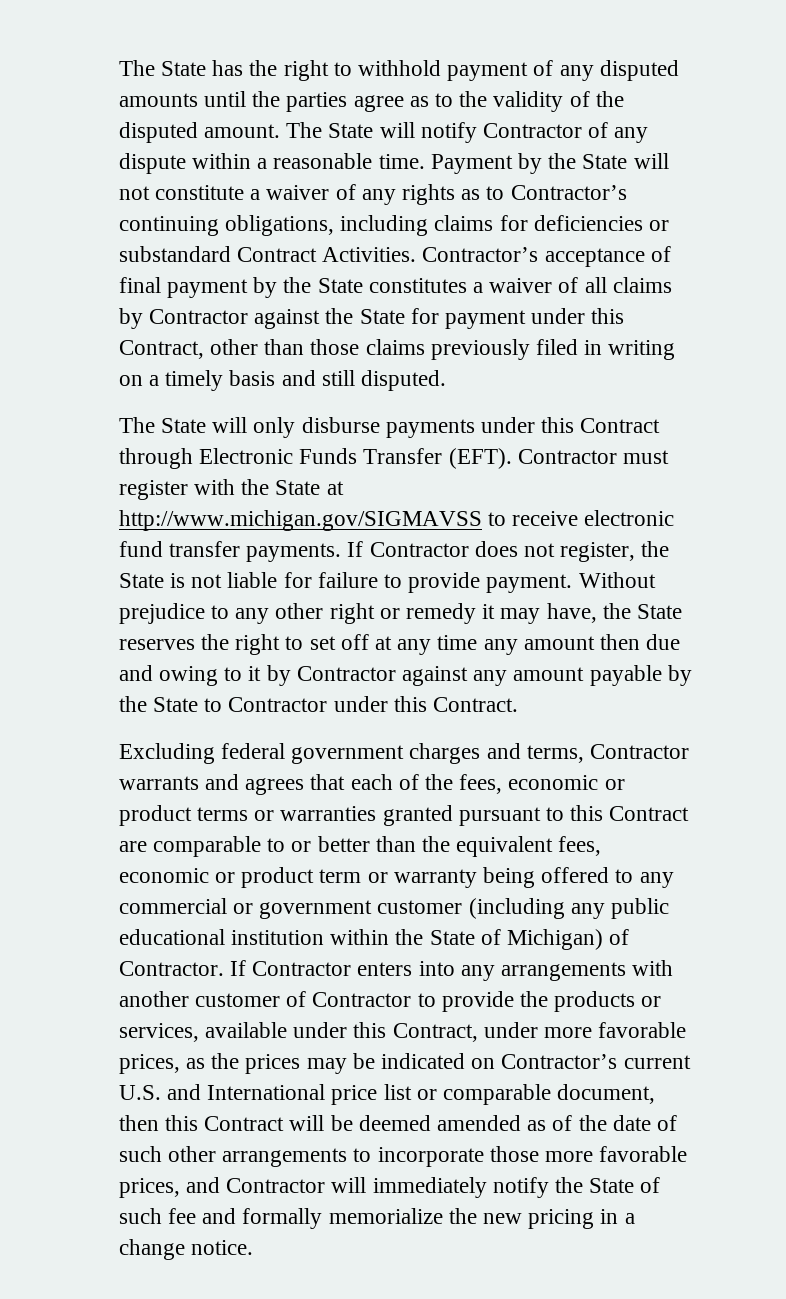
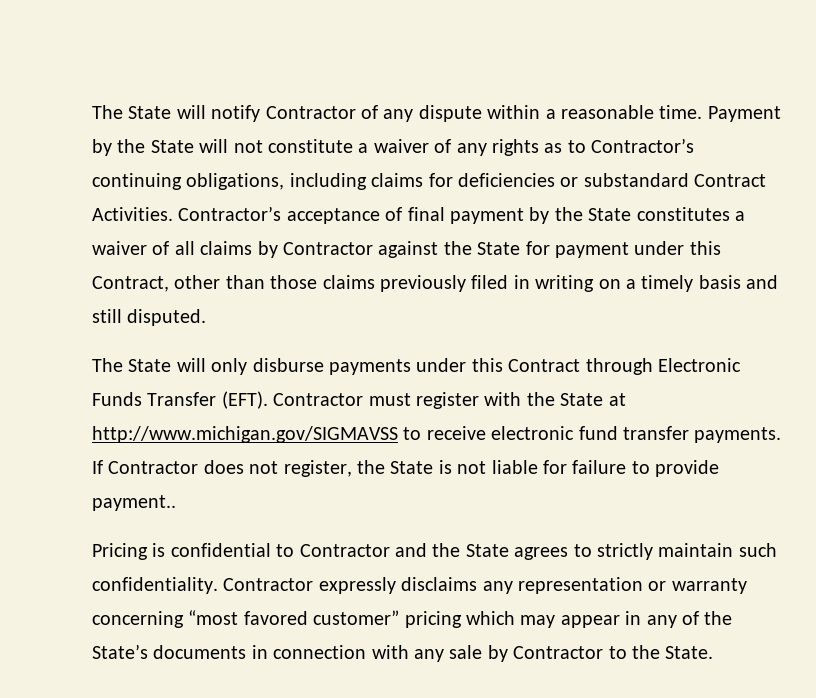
- The State has the right to withhold payment of any disputed amounts until the parties agree as to the validity of the disputed amount. The State will notify Contractor of any dispute within a reasonable time.
+ The State will notify Contractor of any dispute within a reasonable time.
- If Contractor does not register, the State is not liable for failure to provide payment. Without prejudice to any other right or remedy it may have, the State reserves the right to set off at any time any amount then due and owing to it by Contractor against any amount payable by the State to Contractor under this Contract.
- Excluding federal government charges and terms, Contractor warrants and agrees that each of the fees, economic or product terms or warranties granted pursuant to this Contract are comparable to or better than the equivalent fees, economic or product term or warranty being offered to any commercial or government customer (including any public educational institution within the State of Michigan) of Contractor. If Contractor enters into any arrangements with another customer of Contractor to provide the products or services, available under this Contract, under more favorable prices, as the prices may be indicated on Contractor’s current U.S. and International price list or comparable document, then this Contract will be deemed amended as of the date of such other arrangements to incorporate those more favorable prices, and Contractor will immediately notify the State of such fee and formally memorialize the new pricing in a change notice.
+ If Contractor does not register, the State is not liable for failure to provide payment..
+ Pricing is confidential to Contractor and the State agrees to strictly maintain such confidentiality. Contractor expressly disclaims any representation or warranty concerning “most favored customer” pricing which may appear in any of the State’s documents in connection with any sale by Contractor to the State.

